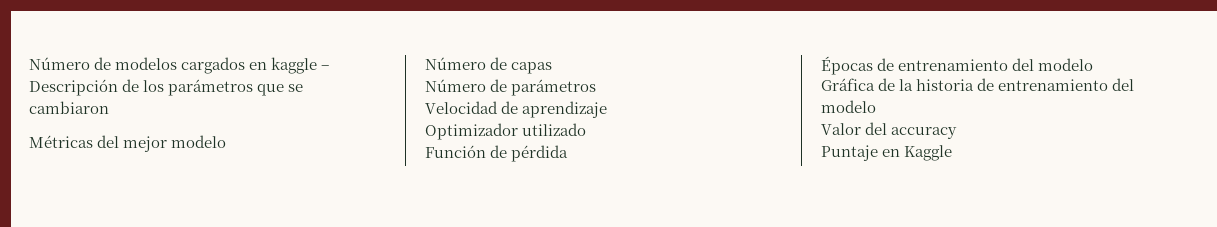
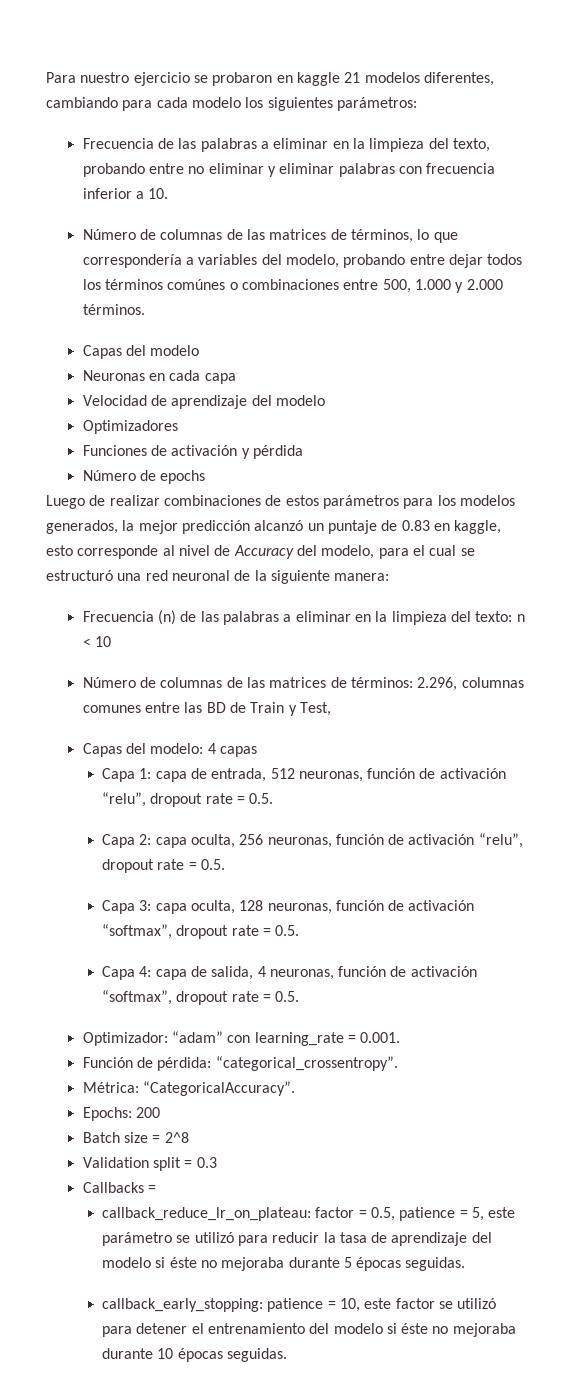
- Número de modelos cargados en kaggle – Descripción de los parámetros que se cambiaron
- Métricas del mejor modelo
- Número de capas
- Número de parámetros
- Velocidad de aprendizaje
- Optimizador utilizado
- Función de pérdida
- Épocas de entrenamiento del modelo
- Gráfica de la historia de entrenamiento del modelo
- Valor del accuracy
- Puntaje en Kaggle
+ Para nuestro ejercicio se probaron en kaggle 21 modelos diferentes, cambiando para cada modelo los siguientes parámetros:
+ Frecuencia de las palabras a eliminar en la limpieza del texto, probando entre no eliminar y eliminar palabras con frecuencia inferior a 10.
+ Número de columnas de las matrices de términos, lo que correspondería a variables del modelo, probando entre dejar todos los términos comúnes o combinaciones entre 500, 1.000 y 2.000 términos.
+ Capas del modelo
+ Neuronas en cada capa
+ Velocidad de aprendizaje del modelo
+ Optimizadores
+ Funciones de activación y pérdida
+ Número de epochs
+ Luego de realizar combinaciones de estos parámetros para los modelos generados, la mejor predicción alcanzó un puntaje de 0.83 en kaggle, esto corresponde al nivel de Accuracy del modelo, para el cual se estructuró una red neuronal de la siguiente manera:
+ Frecuencia (n) de las palabras a eliminar en la limpieza del texto: n < 10
+ Número de columnas de las matrices de términos: 2.296, columnas comunes entre las BD de Train y Test,
+ Capas del modelo: 4 capas
+ Capa 1: capa de entrada, 512 neuronas, función de activación “relu”, dropout rate = 0.5.
+ Capa 2: capa oculta, 256 neuronas, función de activación “relu”, dropout rate = 0.5.
+ Capa 3: capa oculta, 128 neuronas, función de activación “softmax”, dropout rate = 0.5.
+ Capa 4: capa de salida, 4 neuronas, función de activación “softmax”, dropout rate = 0.5.
+ Optimizador: “adam” con learning_rate = 0.001.
+ Función de pérdida: “categorical_crossentropy”.
+ Métrica: “CategoricalAccuracy”.
+ Epochs: 200
+ Batch size = 2^8
+ Validation split = 0.3
+ Callbacks =
+ callback_reduce_lr_on_plateau: factor = 0.5, patience = 5, este parámetro se utilizó para reducir la tasa de aprendizaje del modelo si éste no mejoraba durante 5 épocas seguidas.
+ callback_early_stopping: patience = 10, este factor se utilizó para detener el entrenamiento del modelo si éste no mejoraba durante 10 épocas seguidas.

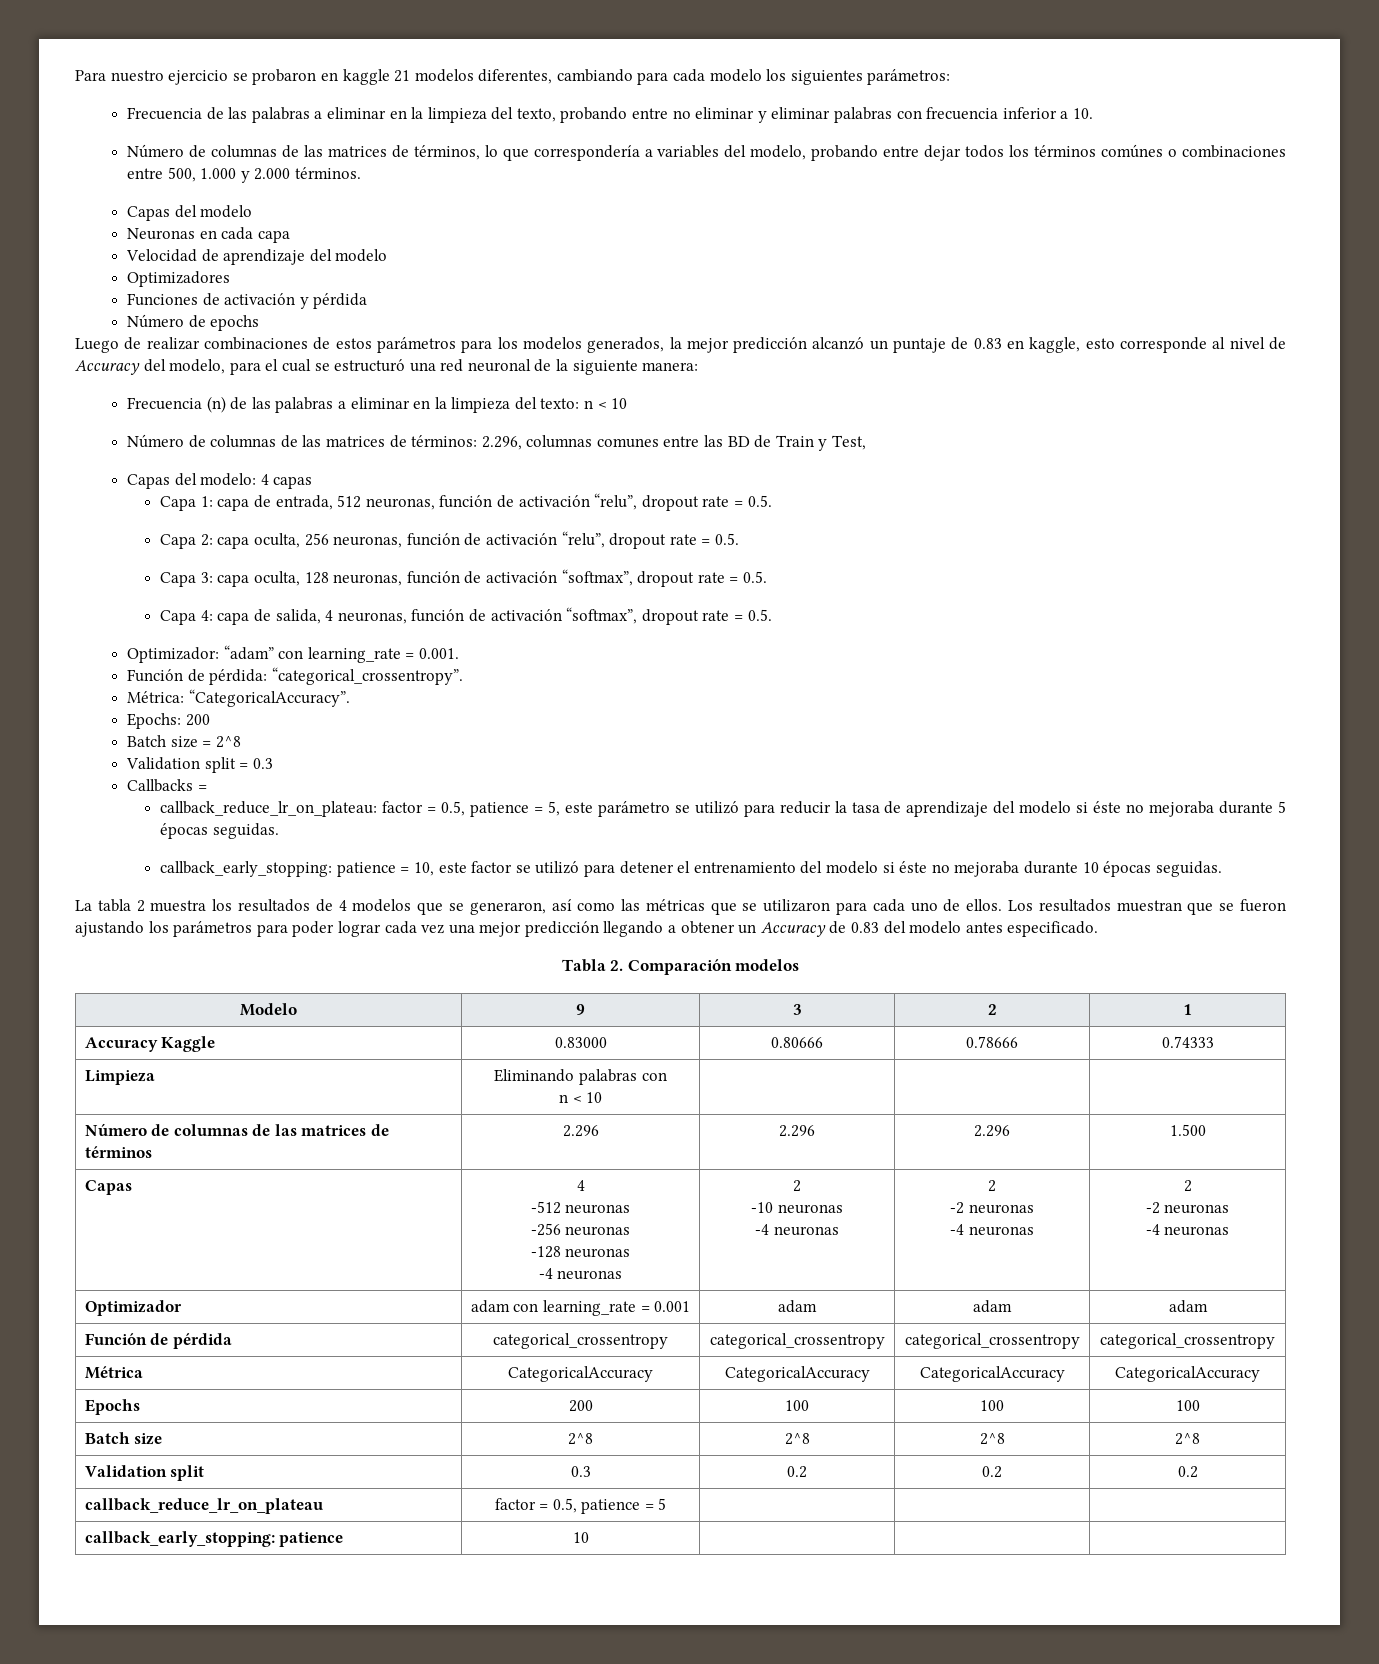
+ La tabla 2 muestra los resultados de 4 modelos que se generaron, así como las métricas que se utilizaron para cada uno de ellos. Los resultados muestran que se fueron ajustando los parámetros para poder lograr cada vez una mejor predicción llegando a obtener un Accuracy de 0.83 del modelo antes especificado.
+ Tabla 2. Comparación modelos
+ Modelo | 9 | 3 | 2 | 1
+ Accuracy Kaggle | 0.83000 | 0.80666 | 0.78666 | 0.74333
+ Limpieza | Eliminando palabras con
+ n < 10 | | |
+ Número de columnas de las matrices de términos | 2.296 | 2.296 | 2.296 | 1.500
+ Capas | 4
+ -512 neuronas
+ -256 neuronas
+ -128 neuronas
+ -4 neuronas | 2
+ -10 neuronas
+ -4 neuronas | 2
+ -2 neuronas
+ -4 neuronas | 2
+ -2 neuronas
+ -4 neuronas
+ Optimizador | adam con learning_rate = 0.001 | adam | adam | adam
+ Función de pérdida | categorical_crossentropy | categorical_crossentropy | categorical_crossentropy | categorical_crossentropy
+ Métrica | CategoricalAccuracy | CategoricalAccuracy | CategoricalAccuracy | CategoricalAccuracy
+ Epochs | 200 | 100 | 100 | 100
+ Batch size | 2^8 | 2^8 | 2^8 | 2^8
+ Validation split | 0.3 | 0.2 | 0.2 | 0.2
+ callback_reduce_lr_on_plateau | factor = 0.5, patience = 5 | | |
+ callback_early_stopping: patience | 10 | | |

